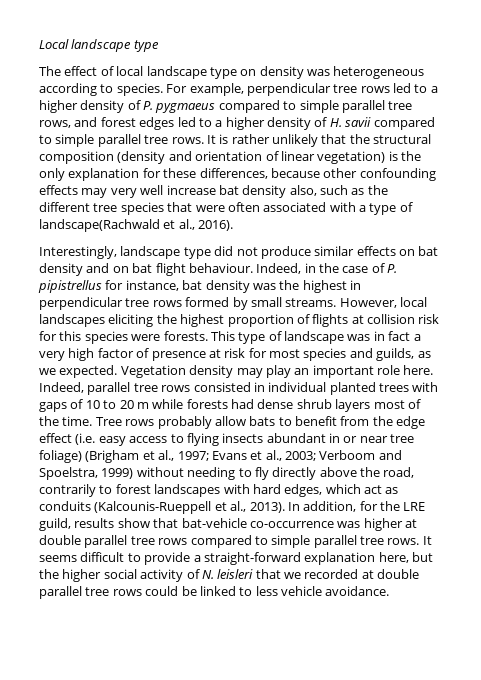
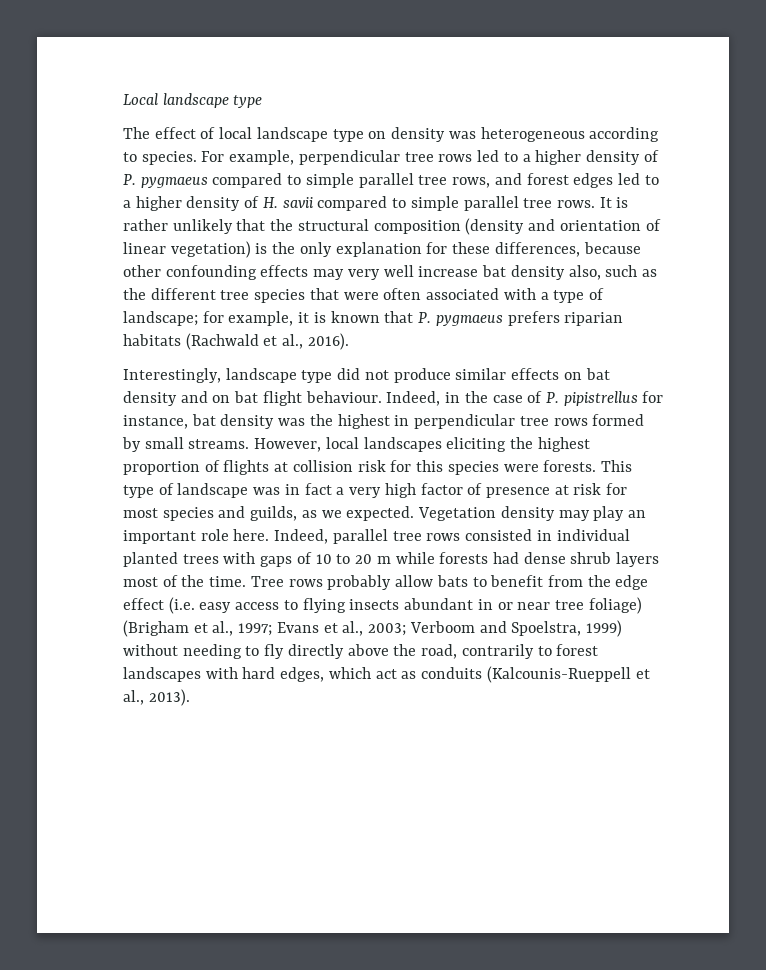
- It is rather unlikely that the structural composition (density and orientation of linear vegetation) is the only explanation for these differences, because other confounding effects may very well increase bat density also, such as the different tree species that were often associated with a type of landscape(Rachwald et al., 2016).
+ It is rather unlikely that the structural composition (density and orientation of linear vegetation) is the only explanation for these differences, because other confounding effects may very well increase bat density also, such as the different tree species that were often associated with a type of landscape; for example, it is known that P. pygmaeus prefers riparian habitats (Rachwald et al., 2016).
- In addition, for the LRE guild, results show that bat-vehicle co-occurrence was higher at double parallel tree rows compared to simple parallel tree rows. It seems difficult to provide a straight-forward explanation here, but the higher social activity of N. leisleri that we recorded at double parallel tree rows could be linked to less vehicle avoidance.

